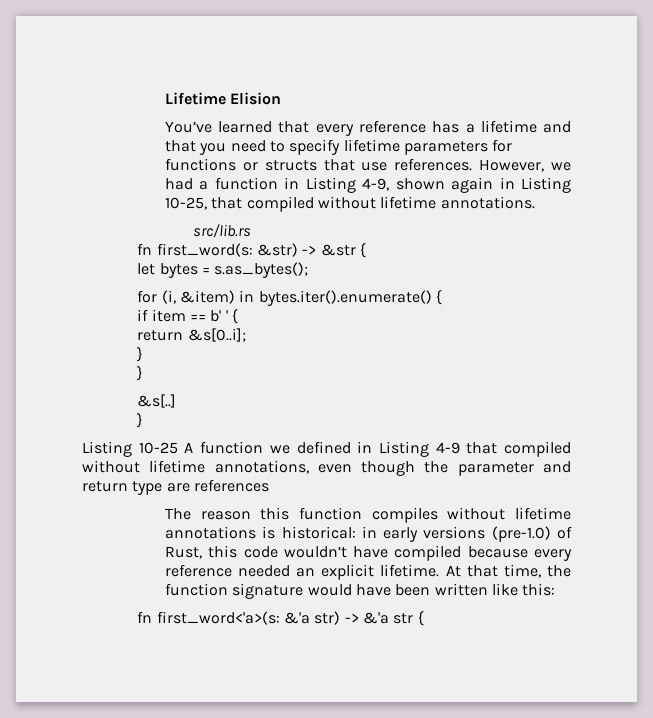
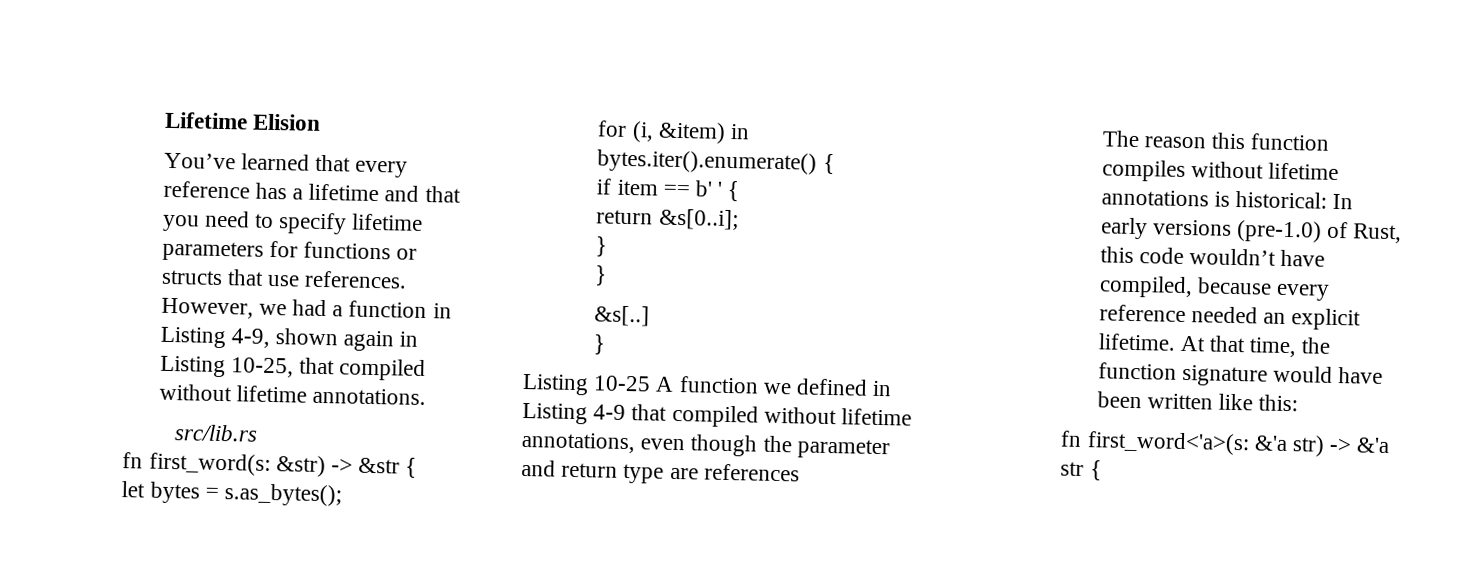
- The reason this function compiles without lifetime annotations is historical: in early versions (pre-1.0) of Rust, this code wouldn’t have compiled because every reference needed an explicit lifetime.
+ The reason this function compiles without lifetime annotations is historical: In early versions (pre-1.0) of Rust, this code wouldn’t have compiled, because every reference needed an explicit lifetime.

